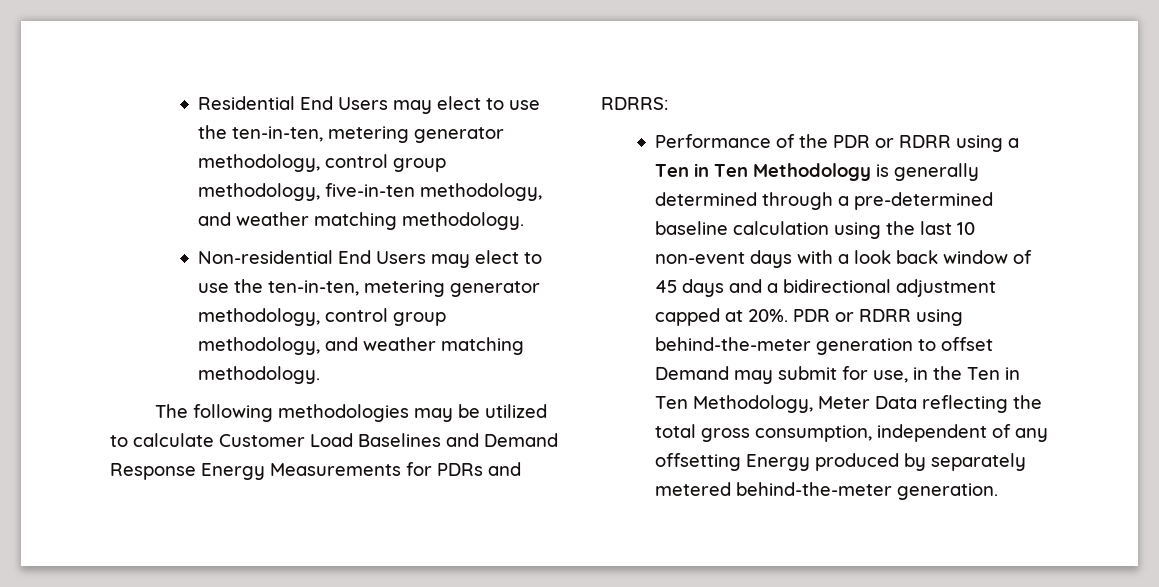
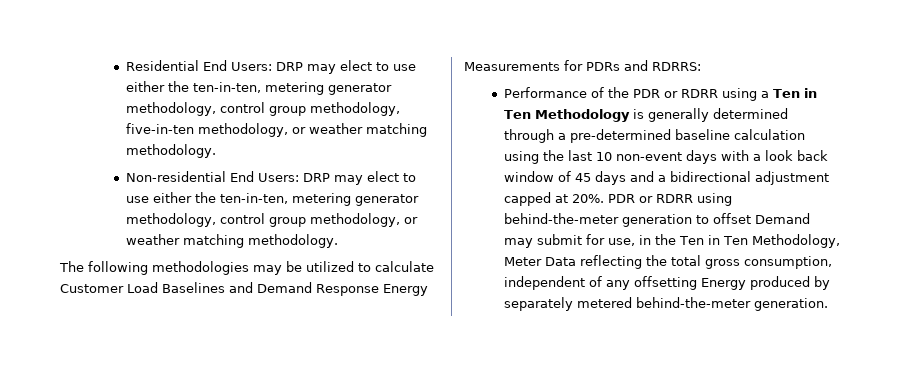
- Residential End Users may elect to use the ten-in-ten, metering generator methodology, control group methodology, five-in-ten methodology, and weather matching methodology.
+ Residential End Users: DRP may elect to use either the ten-in-ten, metering generator methodology, control group methodology, five-in-ten methodology, or weather matching methodology.
- Non-residential End Users may elect to use the ten-in-ten, metering generator methodology, control group methodology, and weather matching methodology.
+ Non-residential End Users: DRP may elect to use either the ten-in-ten, metering generator methodology, control group methodology, or weather matching methodology.

